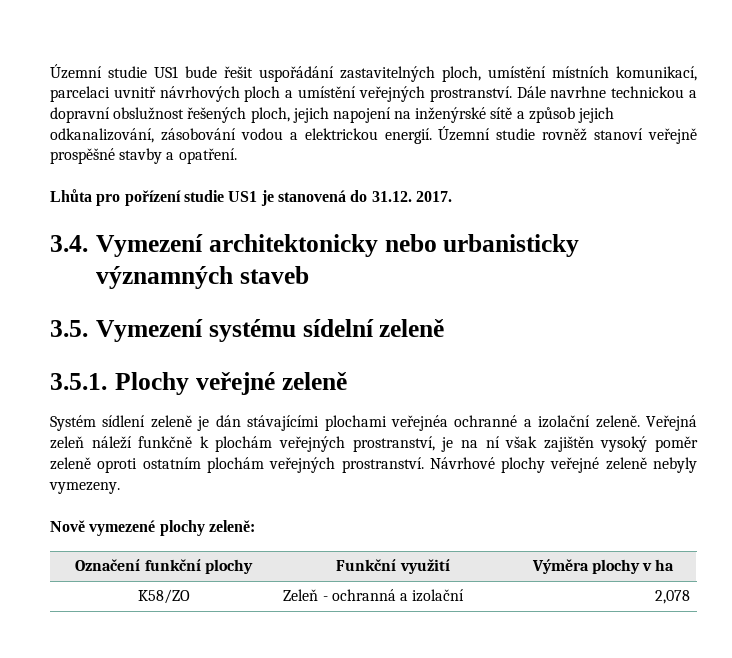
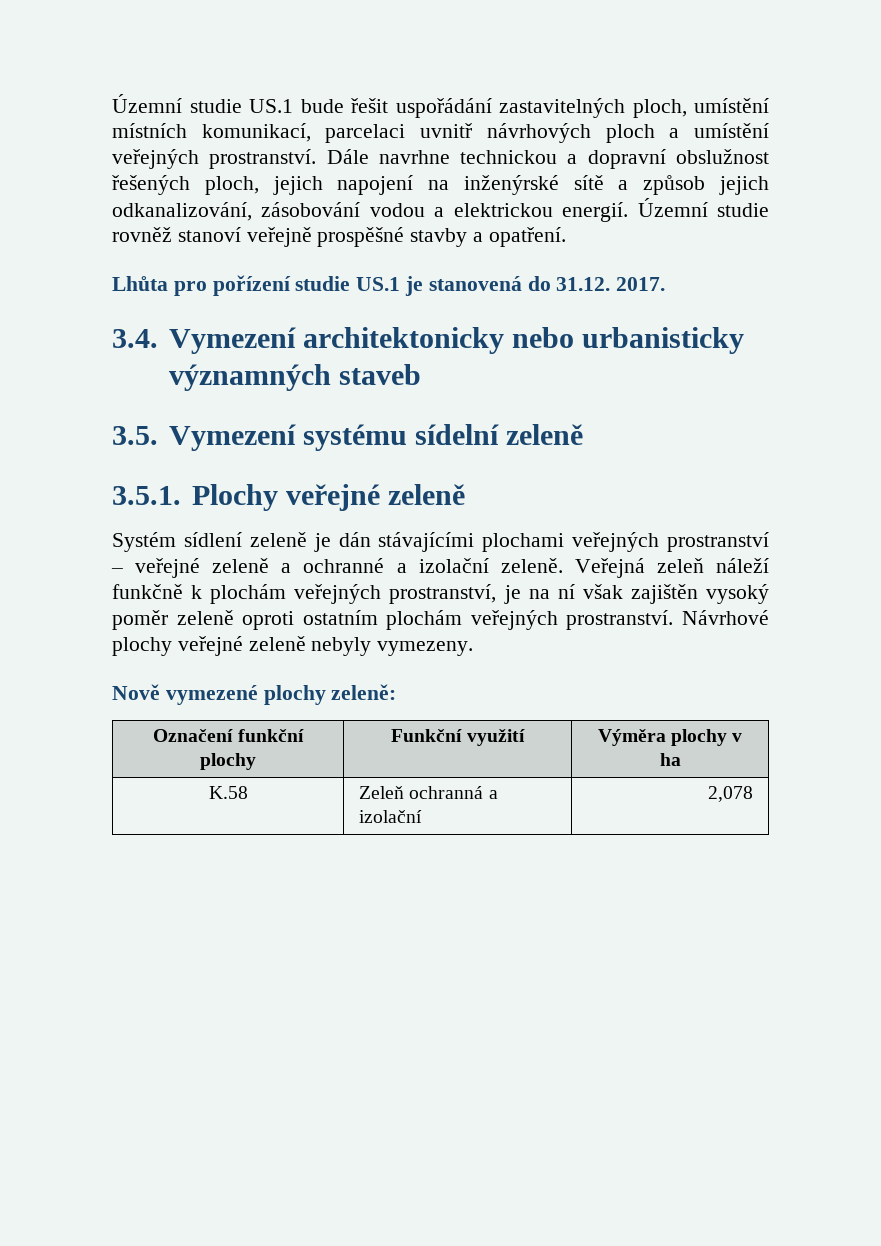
- Územní studie US1 bude řešit uspořádání zastavitelných ploch, umístění místních komunikací, parcelaci uvnitř návrhových ploch a umístění veřejných prostranství.
+ Územní studie US.1 bude řešit uspořádání zastavitelných ploch, umístění místních komunikací, parcelaci uvnitř návrhových ploch a umístění veřejných prostranství.
- Lhůta pro pořízení studie US1 je stanovená do 31.12. 2017.
+ Lhůta pro pořízení studie US.1 je stanovená do 31.12. 2017.
- Systém sídlení zeleně je dán stávajícími plochami veřejnéa ochranné a izolační zeleně.
+ Systém sídlení zeleně je dán stávajícími plochami veřejných prostranství – veřejné zeleně a ochranné a izolační zeleně.
- K58/ZO | Zeleň - ochranná a izolační | 2,078
+ K.58 | Zeleň ochranná a izolační | 2,078

